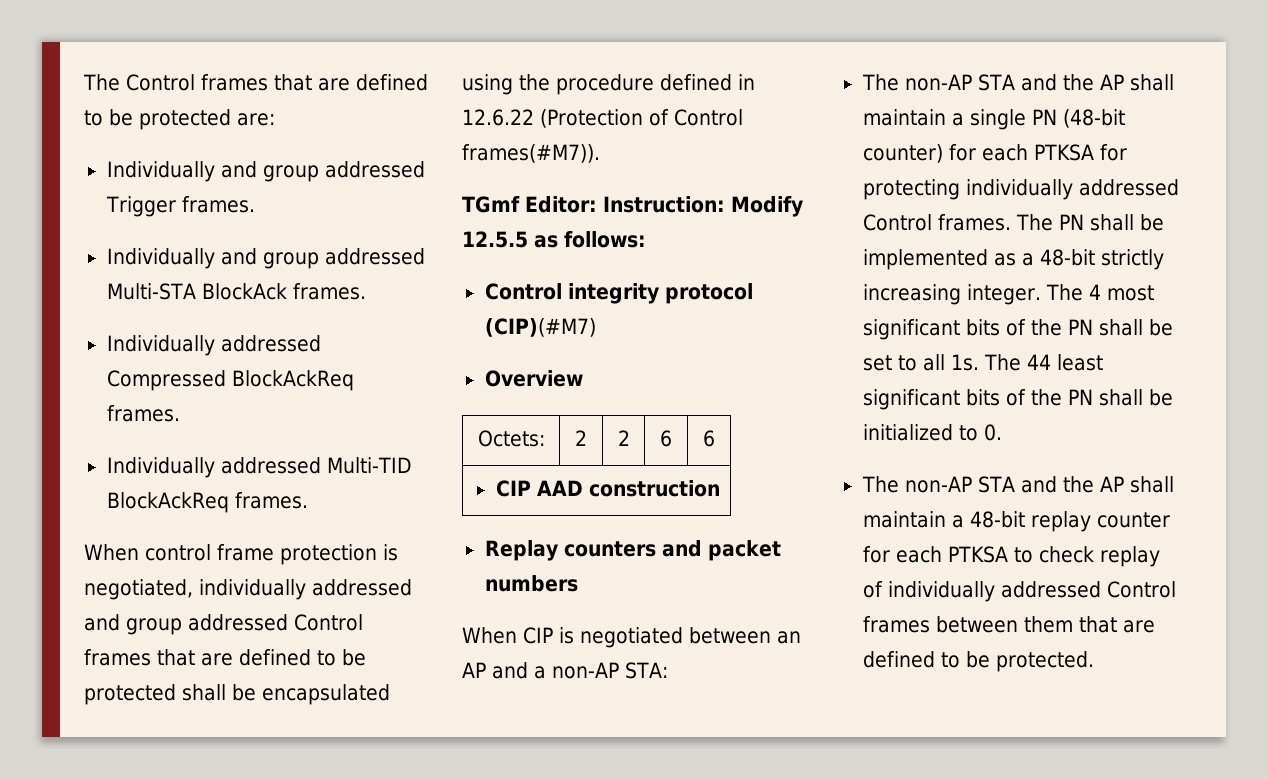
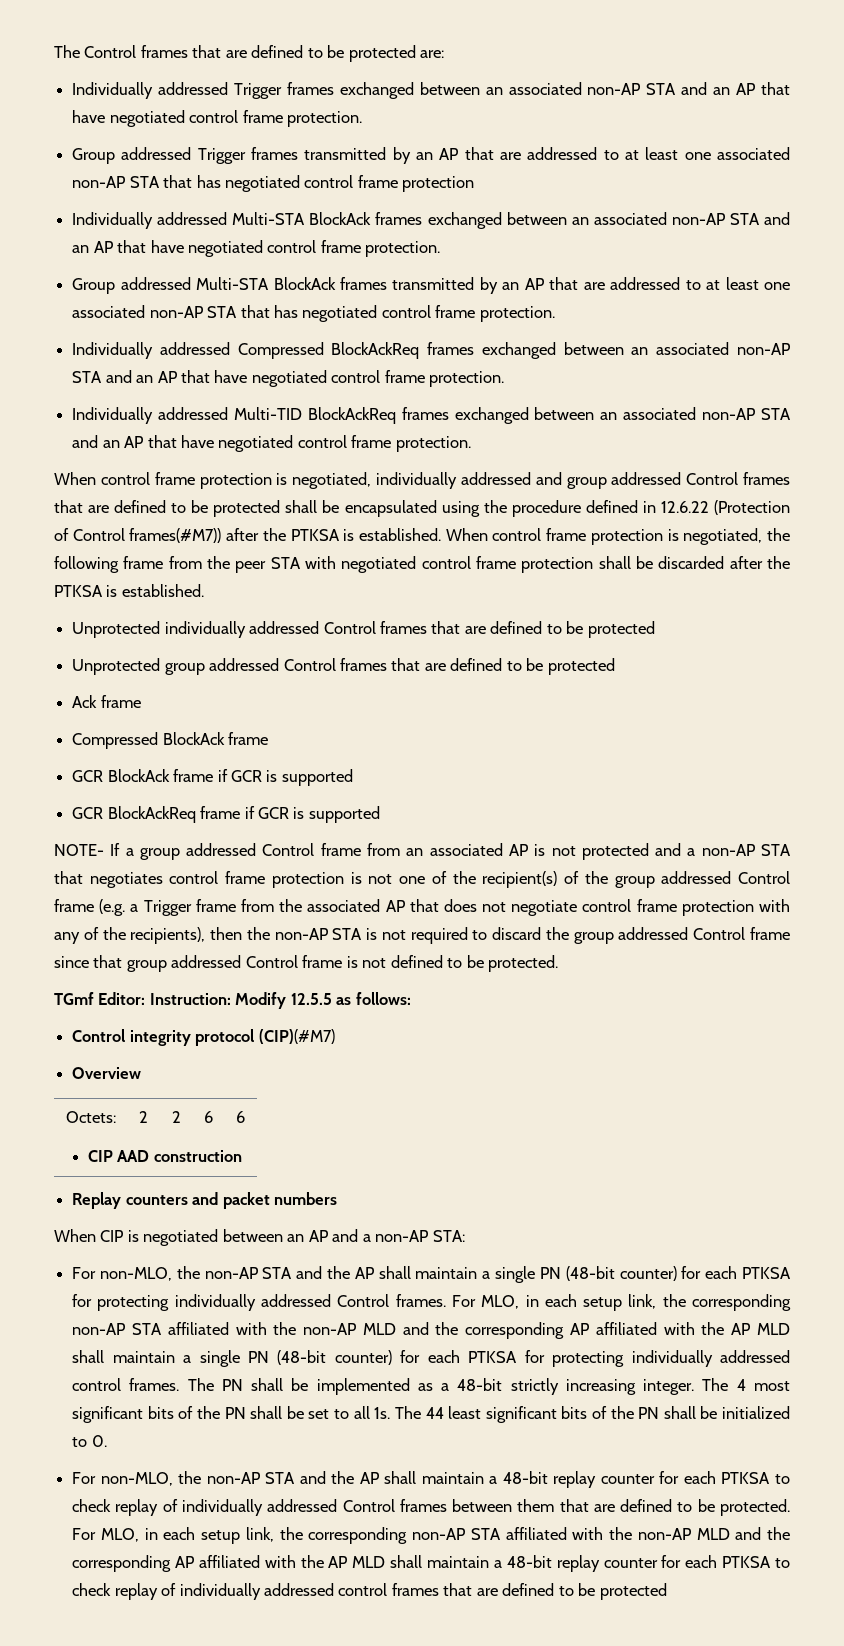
- Individually and group addressed Trigger frames.
- Individually and group addressed Multi-STA BlockAck frames.
- Individually addressed Compressed BlockAckReq frames.
- Individually addressed Multi-TID BlockAckReq frames.
+ Individually addressed Trigger frames exchanged between an associated non-AP STA and an AP that have negotiated control frame protection.
+ Group addressed Trigger frames transmitted by an AP that are addressed to at least one associated non-AP STA that has negotiated control frame protection
+ Individually addressed Multi-STA BlockAck frames exchanged between an associated non-AP STA and an AP that have negotiated control frame protection.
+ Group addressed Multi-STA BlockAck frames transmitted by an AP that are addressed to at least one associated non-AP STA that has negotiated control frame protection.
+ Individually addressed Compressed BlockAckReq frames exchanged between an associated non-AP STA and an AP that have negotiated control frame protection.
+ Individually addressed Multi-TID BlockAckReq frames exchanged between an associated non-AP STA and an AP that have negotiated control frame protection.
- When control frame protection is negotiated, individually addressed and group addressed Control frames that are defined to be protected shall be encapsulated using the procedure defined in 12.6.22 (Protection of Control frames(#M7)).
+ When control frame protection is negotiated, individually addressed and group addressed Control frames that are defined to be protected shall be encapsulated using the procedure defined in 12.6.22 (Protection of Control frames(#M7)) after the PTKSA is established. When control frame protection is negotiated, the following frame from the peer STA with negotiated control frame protection shall be discarded after the PTKSA is established.
+ Unprotected individually addressed Control frames that are defined to be protected
+ Unprotected group addressed Control frames that are defined to be protected
+ Ack frame
+ Compressed BlockAck frame
+ GCR BlockAck frame if GCR is supported
+ GCR BlockAckReq frame if GCR is supported
+ NOTE- If a group addressed Control frame from an associated AP is not protected and a non-AP STA that negotiates control frame protection is not one of the recipient(s) of the group addressed Control frame (e.g. a Trigger frame from the associated AP that does not negotiate control frame protection with any of the recipients), then the non-AP STA is not required to discard the group addressed Control frame since that group addressed Control frame is not defined to be protected.
- The non-AP STA and the AP shall maintain a single PN (48-bit counter) for each PTKSA for protecting individually addressed Control frames.
+ For non-MLO, the non-AP STA and the AP shall maintain a single PN (48-bit counter) for each PTKSA for protecting individually addressed Control frames.
+ For MLO, in each setup link, the corresponding non-AP STA affiliated with the non-AP MLD and the corresponding AP affiliated with the AP MLD shall maintain a single PN (48-bit counter) for each PTKSA for protecting individually addressed control frames.
- The non-AP STA and the AP shall maintain a 48-bit replay counter for each PTKSA to check replay of individually addressed Control frames between them that are defined to be protected.
+ For non-MLO, the non-AP STA and the AP shall maintain a 48-bit replay counter for each PTKSA to check replay of individually addressed Control frames between them that are defined to be protected.
+ For MLO, in each setup link, the corresponding non-AP STA affiliated with the non-AP MLD and the corresponding AP affiliated with the AP MLD shall maintain a 48-bit replay counter for each PTKSA to check replay of individually addressed control frames that are defined to be protected

